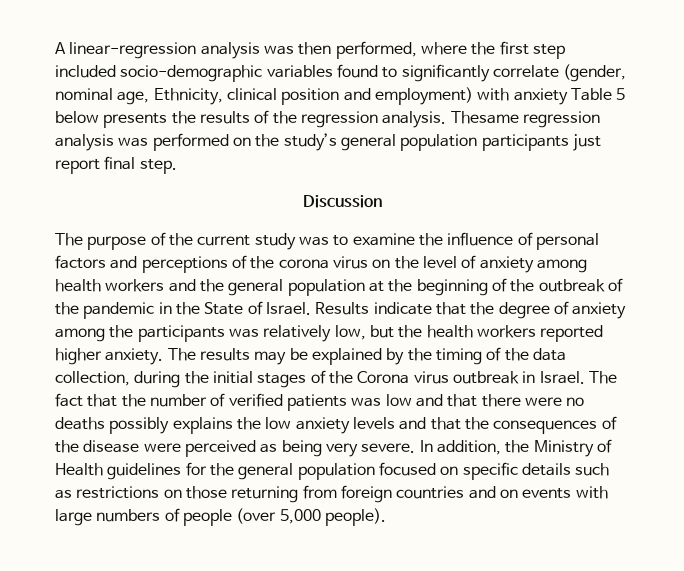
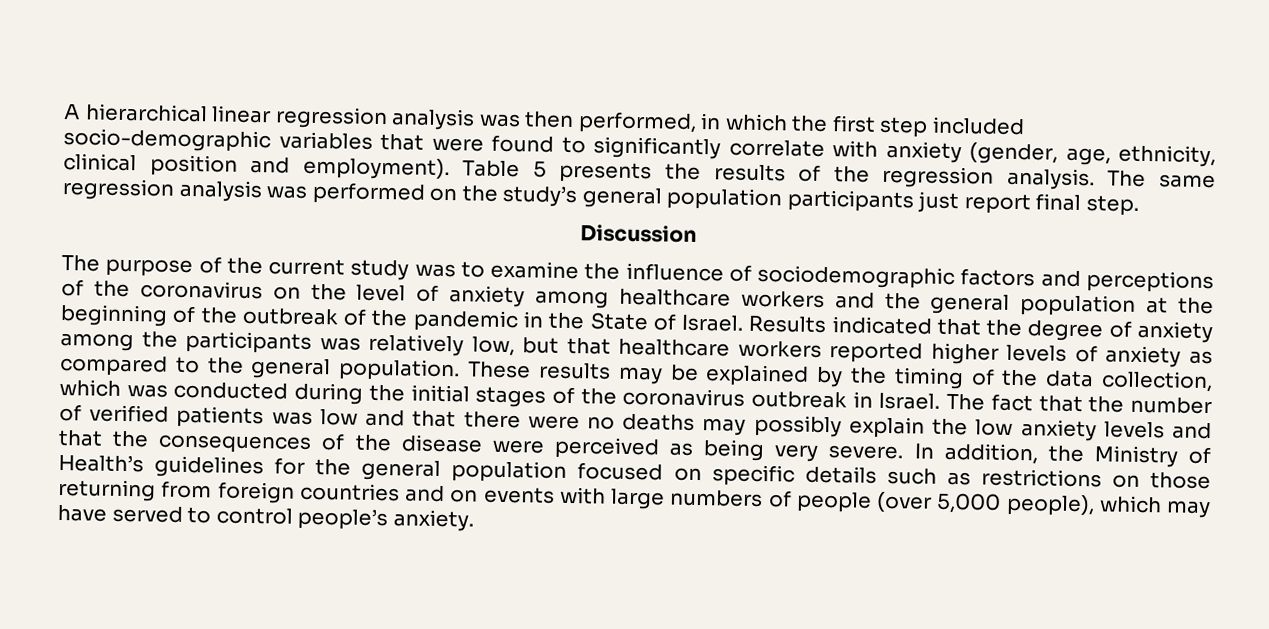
- A linear-regression analysis was then performed, where the first step included socio-demographic variables found to significantly correlate (gender, nominal age, Ethnicity, clinical position and employment) with anxiety Table 5 below presents the results of the regression analysis.
+ A hierarchical linear regression analysis was then performed, in which the first step included socio-demographic variables that were found to significantly correlate with anxiety (gender, age, ethnicity, clinical position and employment). Table 5 presents the results of the regression analysis.
- Thesame regression analysis was performed on the study’s general population participants just report final step.
+ The same regression analysis was performed on the study’s general population participants just report final step.
- The purpose of the current study was to examine the influence of personal factors and perceptions of the corona virus on the level of anxiety among health workers and the general population at the beginning of the outbreak of the pandemic in the State of Israel.
+ The purpose of the current study was to examine the influence of sociodemographic factors and perceptions of the coronavirus on the level of anxiety among healthcare workers and the general population at the beginning of the outbreak of the pandemic in the State of Israel.
- Results indicate that the degree of anxiety among the participants was relatively low, but the health workers reported higher anxiety. The results may be explained by the timing of the data collection, during the initial stages of the Corona virus outbreak in Israel.
+ Results indicated that the degree of anxiety among the participants was relatively low, but that healthcare workers reported higher levels of anxiety as compared to the general population. These results may be explained by the timing of the data collection, which was conducted during the initial stages of the coronavirus outbreak in Israel.
- The fact that the number of verified patients was low and that there were no deaths possibly explains the low anxiety levels and that the consequences of the disease were perceived as being very severe.
+ The fact that the number of verified patients was low and that there were no deaths may possibly explain the low anxiety levels and that the consequences of the disease were perceived as being very severe.
- In addition, the Ministry of Health guidelines for the general population focused on specific details such as restrictions on those returning from foreign countries and on events with large numbers of people (over 5,000 people).
+ In addition, the Ministry of Health’s guidelines for the general population focused on specific details such as restrictions on those returning from foreign countries and on events with large numbers of people (over 5,000 people), which may have served to control people’s anxiety.

